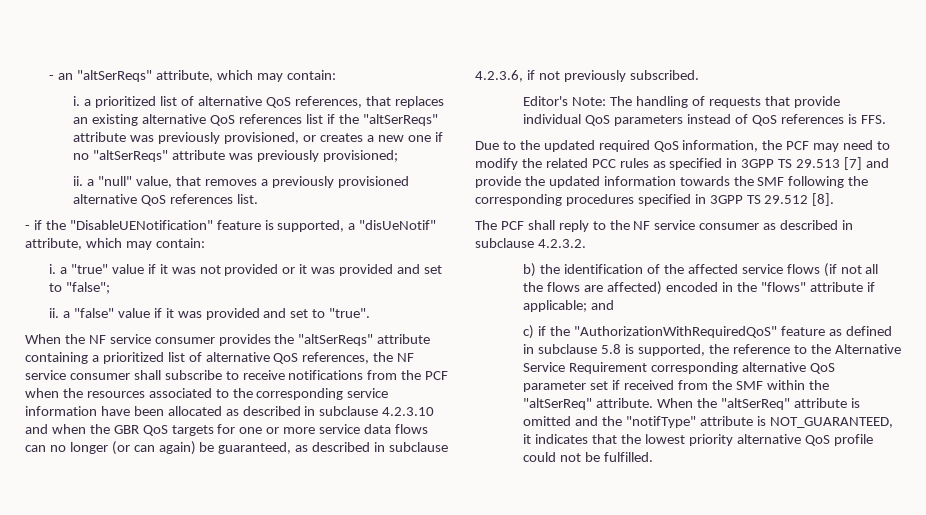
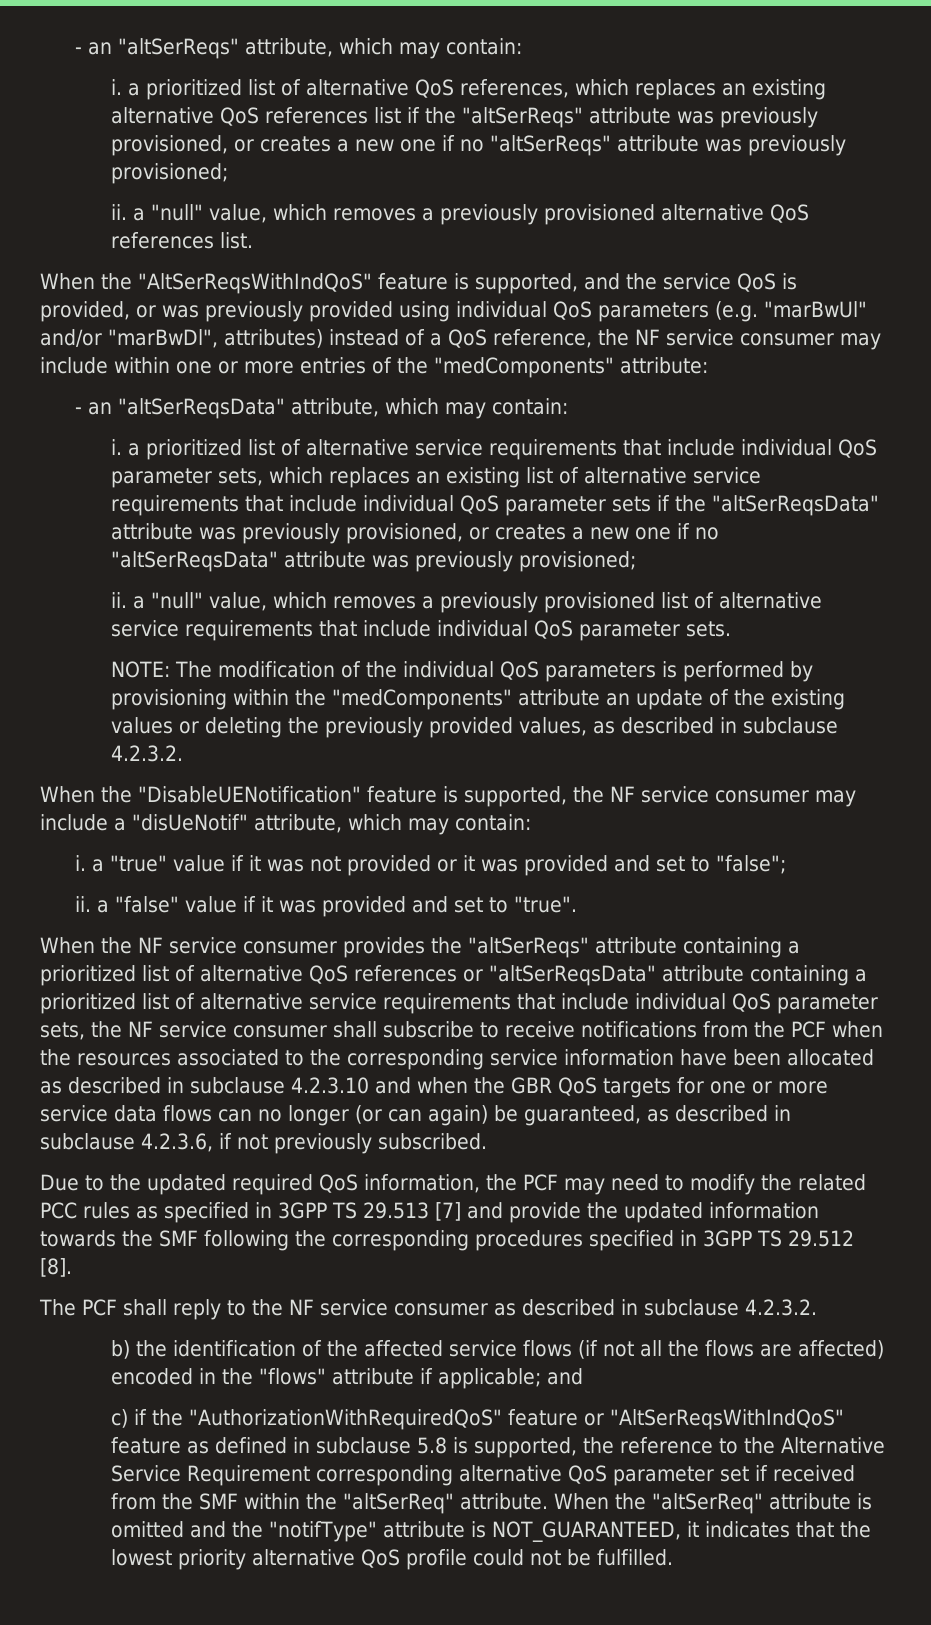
- i. a prioritized list of alternative QoS references, that replaces an existing alternative QoS references list if the "altSerReqs" attribute was previously provisioned, or creates a new one if no "altSerReqs" attribute was previously provisioned;
+ i. a prioritized list of alternative QoS references, which replaces an existing alternative QoS references list if the "altSerReqs" attribute was previously provisioned, or creates a new one if no "altSerReqs" attribute was previously provisioned;
- ii. a "null" value, that removes a previously provisioned alternative QoS references list.
+ ii. a "null" value, which removes a previously provisioned alternative QoS references list.
- - if the "DisableUENotification" feature is supported, a "disUeNotif" attribute, which may contain:
+ When the "AltSerReqsWithIndQoS" feature is supported, and the service QoS is provided, or was previously provided using individual QoS parameters (e.g. "marBwUl" and/or "marBwDl", attributes) instead of a QoS reference, the NF service consumer may include within one or more entries of the "medComponents" attribute:
+ - an "altSerReqsData" attribute, which may contain:
+ i. a prioritized list of alternative service requirements that include individual QoS parameter sets, which replaces an existing list of alternative service requirements that include individual QoS parameter sets if the "altSerReqsData" attribute was previously provisioned, or creates a new one if no "altSerReqsData" attribute was previously provisioned;
+ ii. a "null" value, which removes a previously provisioned list of alternative service requirements that include individual QoS parameter sets.
+ NOTE: The modification of the individual QoS parameters is performed by provisioning within the "medComponents" attribute an update of the existing values or deleting the previously provided values, as described in subclause 4.2.3.2.
+ When the "DisableUENotification" feature is supported, the NF service consumer may include a "disUeNotif" attribute, which may contain:
- When the NF service consumer provides the "altSerReqs" attribute containing a prioritized list of alternative QoS references, the NF service consumer shall subscribe to receive notifications from the PCF when the resources associated to the corresponding service information have been allocated as described in subclause 4.2.3.10 and when the GBR QoS targets for one or more service data flows can no longer (or can again) be guaranteed, as described in subclause 4.2.3.6, if not previously subscribed.
+ When the NF service consumer provides the "altSerReqs" attribute containing a prioritized list of alternative QoS references or "altSerReqsData" attribute containing a prioritized list of alternative service requirements that include individual QoS parameter sets, the NF service consumer shall subscribe to receive notifications from the PCF when the resources associated to the corresponding service information have been allocated as described in subclause 4.2.3.10 and when the GBR QoS targets for one or more service data flows can no longer (or can again) be guaranteed, as described in subclause 4.2.3.6, if not previously subscribed.
- Editor's Note: The handling of requests that provide individual QoS parameters instead of QoS references is FFS.
- c) if the "AuthorizationWithRequiredQoS" feature as defined in subclause 5.8 is supported, the reference to the Alternative Service Requirement corresponding alternative QoS parameter set if received from the SMF within the "altSerReq" attribute.
+ c) if the "AuthorizationWithRequiredQoS" feature or "AltSerReqsWithIndQoS" feature as defined in subclause 5.8 is supported, the reference to the Alternative Service Requirement corresponding alternative QoS parameter set if received from the SMF within the "altSerReq" attribute.

